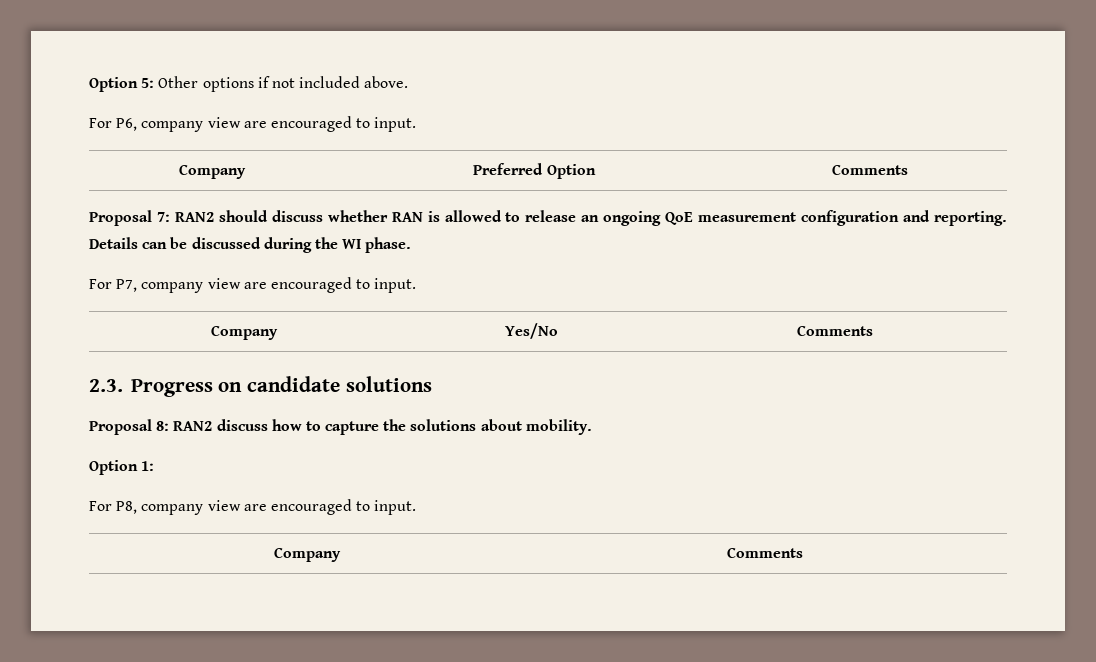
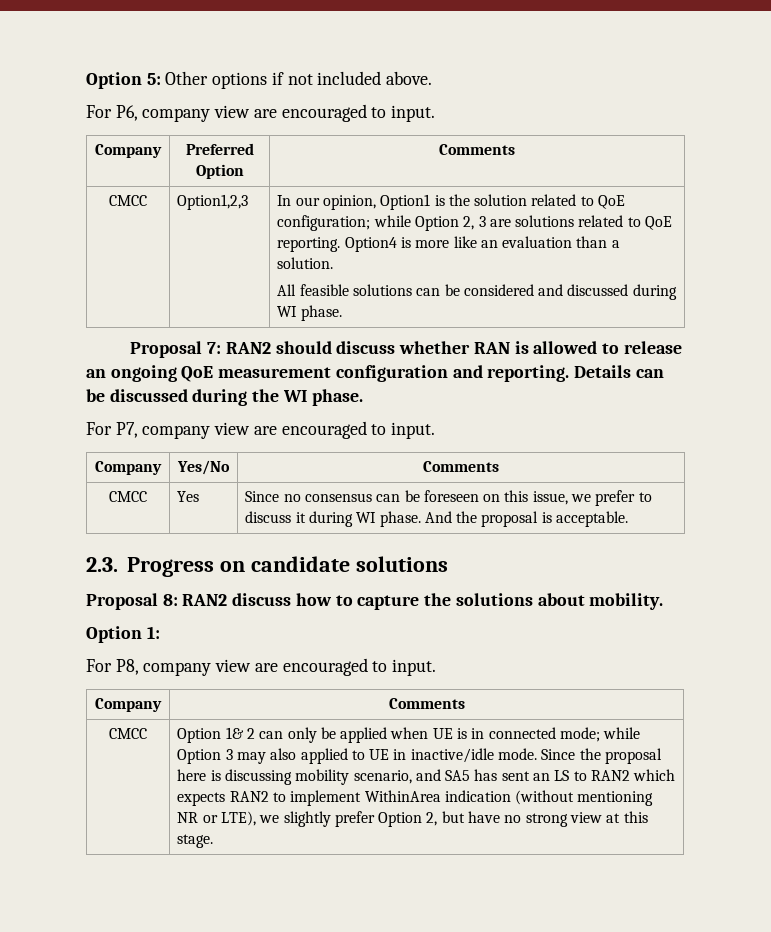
+ CMCC | Option1,2,3 | In our opinion, Option1 is the solution related to QoE configuration; while Option 2, 3 are solutions related to QoE reporting. Option4 is more like an evaluation than a solution.
+ All feasible solutions can be considered and discussed during WI phase.
+ CMCC | Yes | Since no consensus can be foreseen on this issue, we prefer to discuss it during WI phase. And the proposal is acceptable.
+ CMCC | Option 1& 2 can only be applied when UE is in connected mode; while Option 3 may also applied to UE in inactive/idle mode. Since the proposal here is discussing mobility scenario, and SA5 has sent an LS to RAN2 which expects RAN2 to implement WithinArea indication (without mentioning NR or LTE), we slightly prefer Option 2, but have no strong view at this stage.

